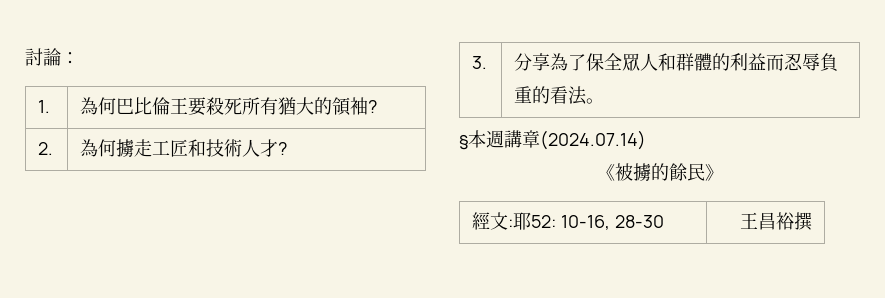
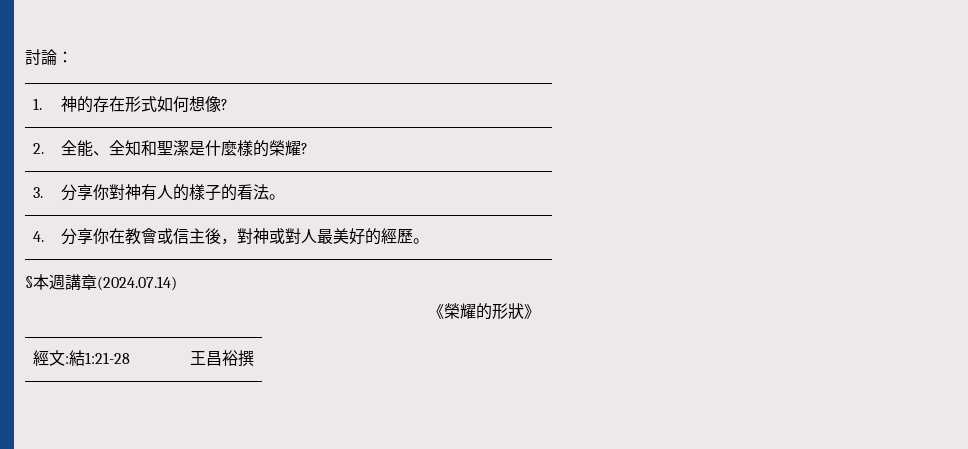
- 1. | 為何巴比倫王要殺死所有猶大的領袖?
- 2. | 為何擄走工匠和技術人才?
- 3. | 分享為了保全眾人和群體的利益而忍辱負重的看法。
+ 1. | 神的存在形式如何想像?
+ 2. | 全能、全知和聖潔是什麼樣的榮耀?
+ 3. | 分享你對神有人的樣子的看法。
+ 4. | 分享你在教會或信主後，對神或對人最美好的經歷。
- 《被擄的餘民》
+ 《榮耀的形狀》
- 經文:耶52: 10-16, 28-30 | 王昌裕撰
+ 經文:結1:21-28 | 王昌裕撰

